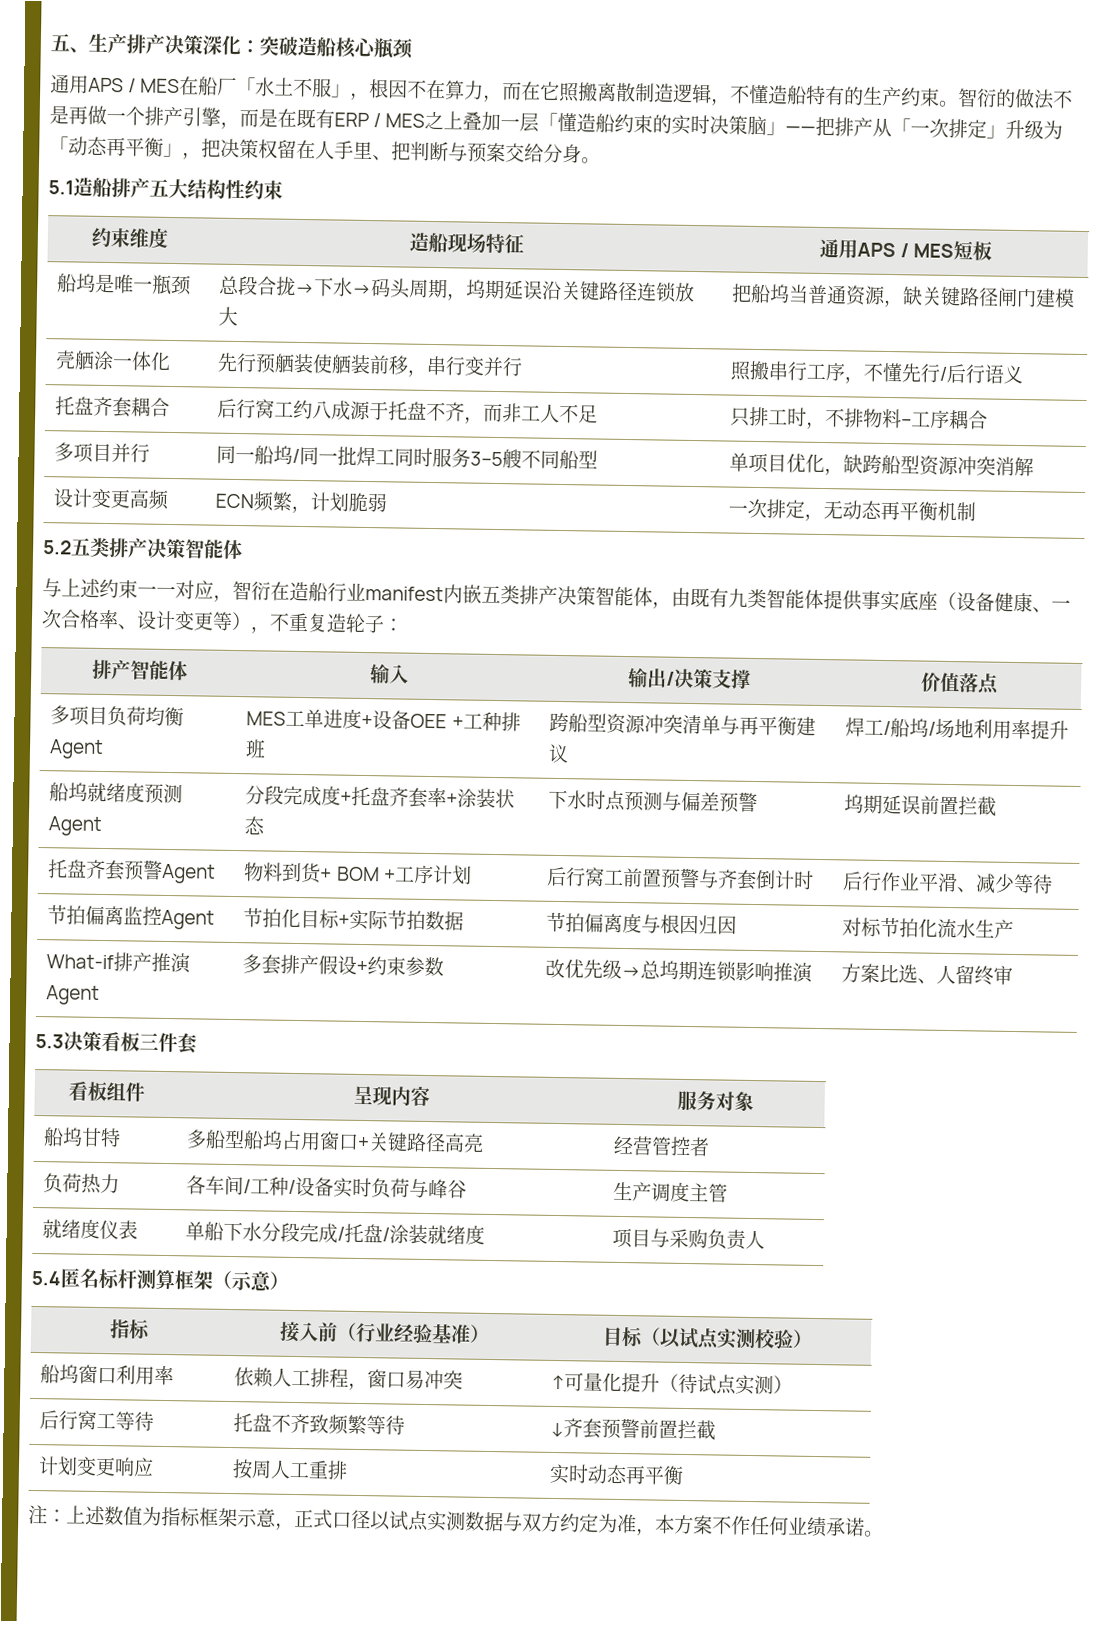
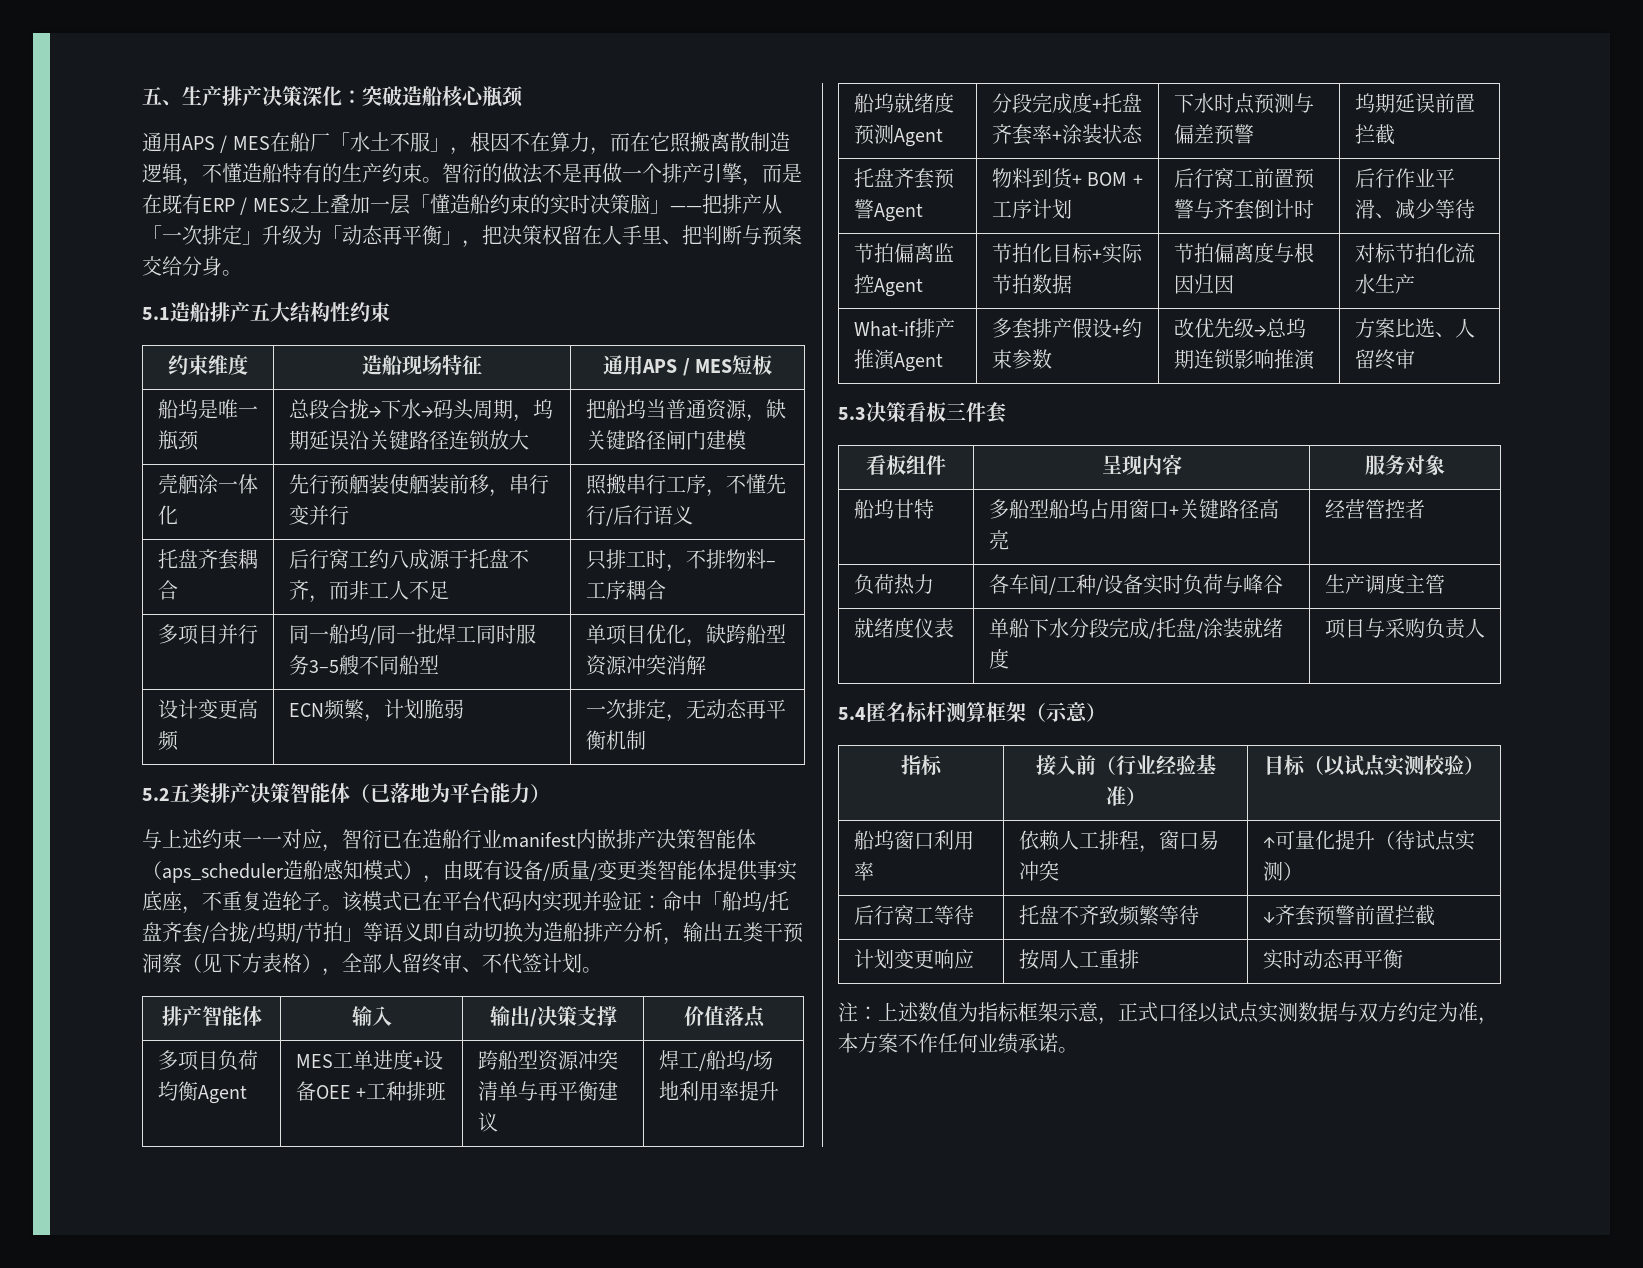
- 5.2五类排产决策智能体
+ 5.2五类排产决策智能体（已落地为平台能力）
- 与上述约束一一对应，智衍在造船行业manifest内嵌五类排产决策智能体，由既有九类智能体提供事实底座（设备健康、一次合格率、设计变更等），不重复造轮子：
+ 与上述约束一一对应，智衍已在造船行业manifest内嵌排产决策智能体（aps_scheduler造船感知模式），由既有设备/质量/变更类智能体提供事实底座，不重复造轮子。该模式已在平台代码内实现并验证：命中「船坞/托盘齐套/合拢/坞期/节拍」等语义即自动切换为造船排产分析，输出五类干预洞察（见下方表格），全部人留终审、不代签计划。

